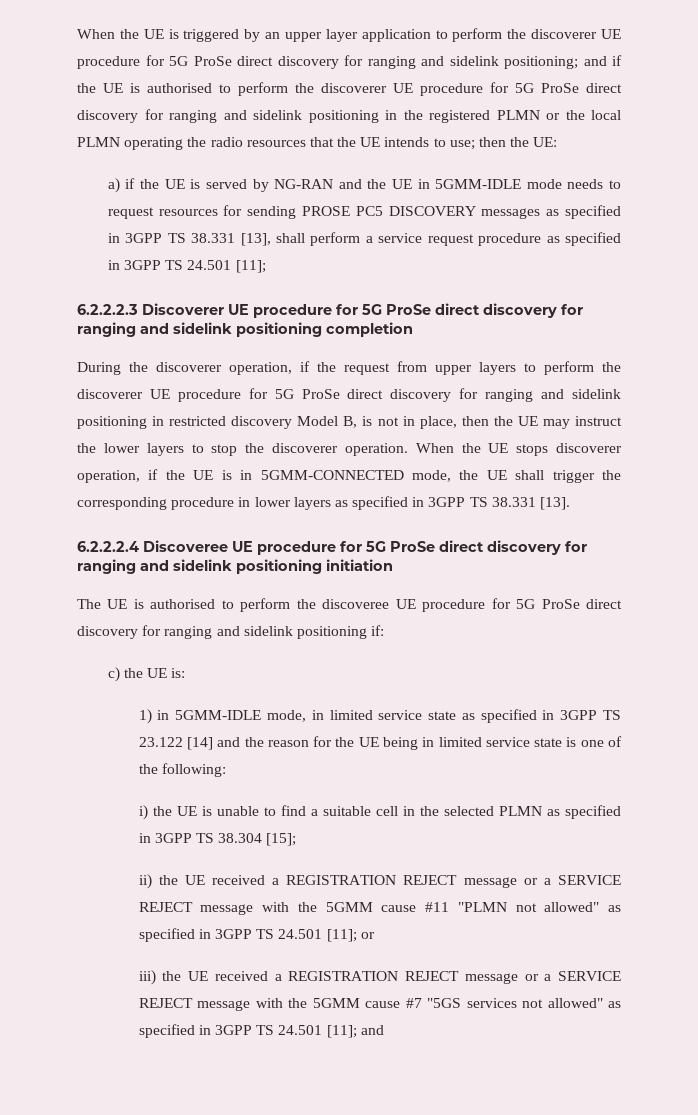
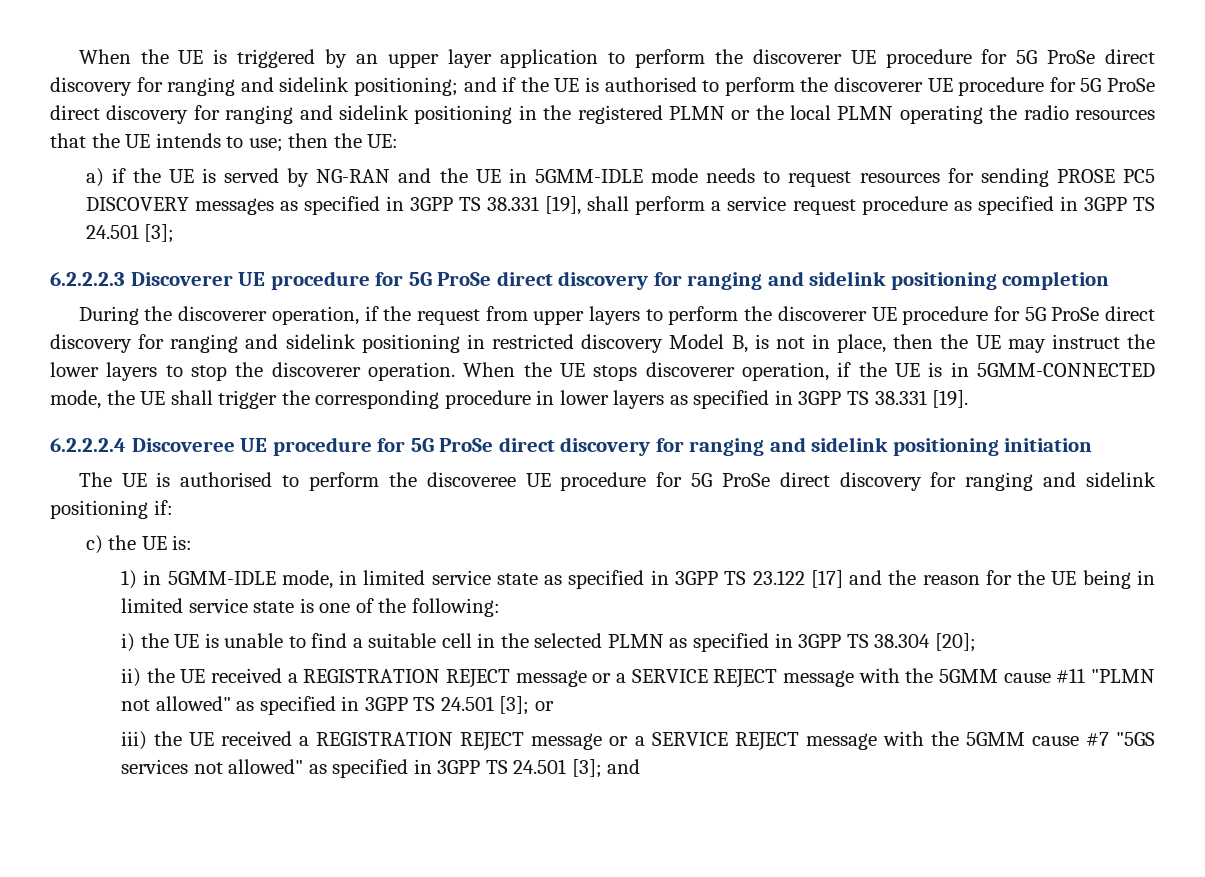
- a) if the UE is served by NG-RAN and the UE in 5GMM-IDLE mode needs to request resources for sending PROSE PC5 DISCOVERY messages as specified in 3GPP TS 38.331 [13], shall perform a service request procedure as specified in 3GPP TS 24.501 [11];
+ a) if the UE is served by NG-RAN and the UE in 5GMM-IDLE mode needs to request resources for sending PROSE PC5 DISCOVERY messages as specified in 3GPP TS 38.331 [19], shall perform a service request procedure as specified in 3GPP TS 24.501 [3];
- When the UE stops discoverer operation, if the UE is in 5GMM-CONNECTED mode, the UE shall trigger the corresponding procedure in lower layers as specified in 3GPP TS 38.331 [13].
+ When the UE stops discoverer operation, if the UE is in 5GMM-CONNECTED mode, the UE shall trigger the corresponding procedure in lower layers as specified in 3GPP TS 38.331 [19].
- 1) in 5GMM-IDLE mode, in limited service state as specified in 3GPP TS 23.122 [14] and the reason for the UE being in limited service state is one of the following:
+ 1) in 5GMM-IDLE mode, in limited service state as specified in 3GPP TS 23.122 [17] and the reason for the UE being in limited service state is one of the following:
- i) the UE is unable to find a suitable cell in the selected PLMN as specified in 3GPP TS 38.304 [15];
+ i) the UE is unable to find a suitable cell in the selected PLMN as specified in 3GPP TS 38.304 [20];
- ii) the UE received a REGISTRATION REJECT message or a SERVICE REJECT message with the 5GMM cause #11 "PLMN not allowed" as specified in 3GPP TS 24.501 [11]; or
+ ii) the UE received a REGISTRATION REJECT message or a SERVICE REJECT message with the 5GMM cause #11 "PLMN not allowed" as specified in 3GPP TS 24.501 [3]; or
- iii) the UE received a REGISTRATION REJECT message or a SERVICE REJECT message with the 5GMM cause #7 "5GS services not allowed" as specified in 3GPP TS 24.501 [11]; and
+ iii) the UE received a REGISTRATION REJECT message or a SERVICE REJECT message with the 5GMM cause #7 "5GS services not allowed" as specified in 3GPP TS 24.501 [3]; and

